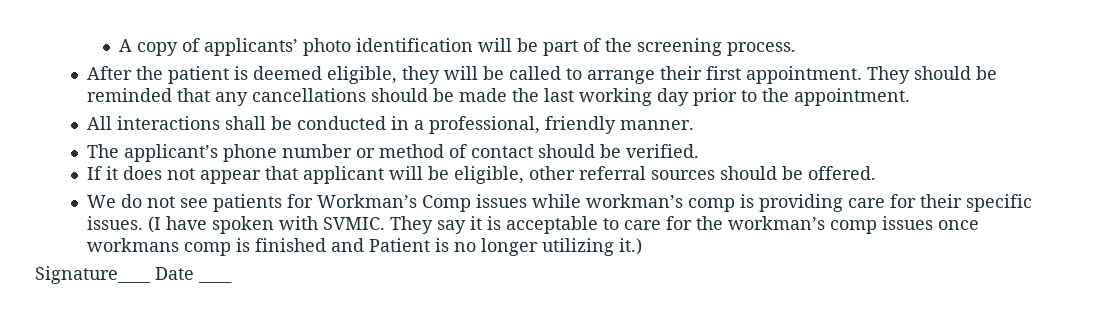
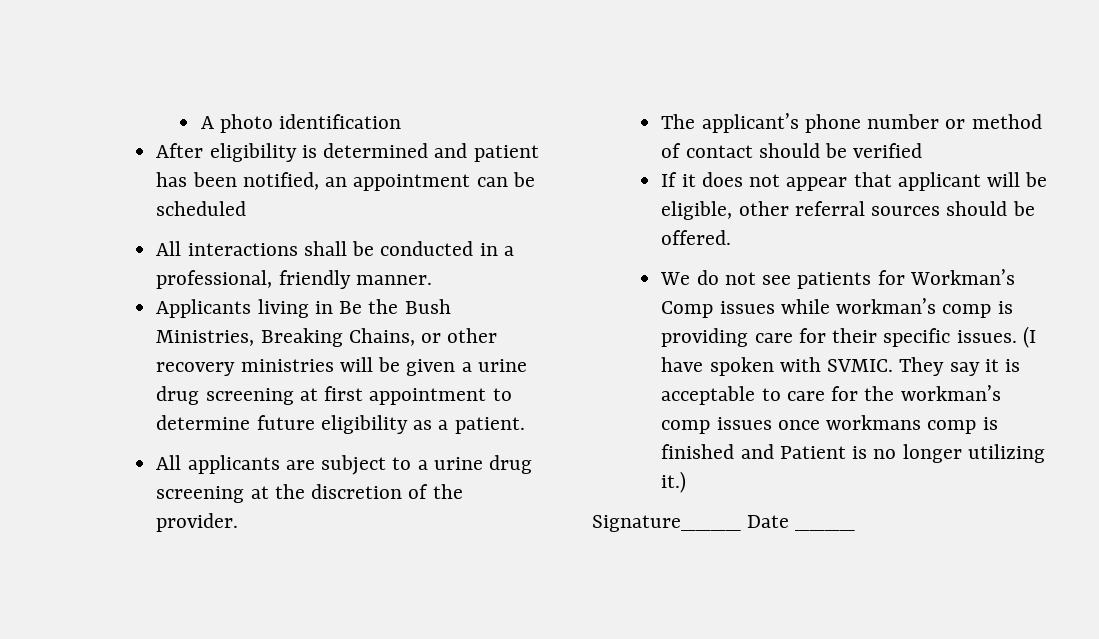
- A copy of applicants’ photo identification will be part of the screening process.
- After the patient is deemed eligible, they will be called to arrange their first appointment. They should be reminded that any cancellations should be made the last working day prior to the appointment.
+ A photo identification
+ After eligibility is determined and patient has been notified, an appointment can be scheduled
+ Applicants living in Be the Bush Ministries, Breaking Chains, or other recovery ministries will be given a urine drug screening at first appointment to determine future eligibility as a patient.
+ All applicants are subject to a urine drug screening at the discretion of the provider.
- The applicant’s phone number or method of contact should be verified.
+ The applicant’s phone number or method of contact should be verified

